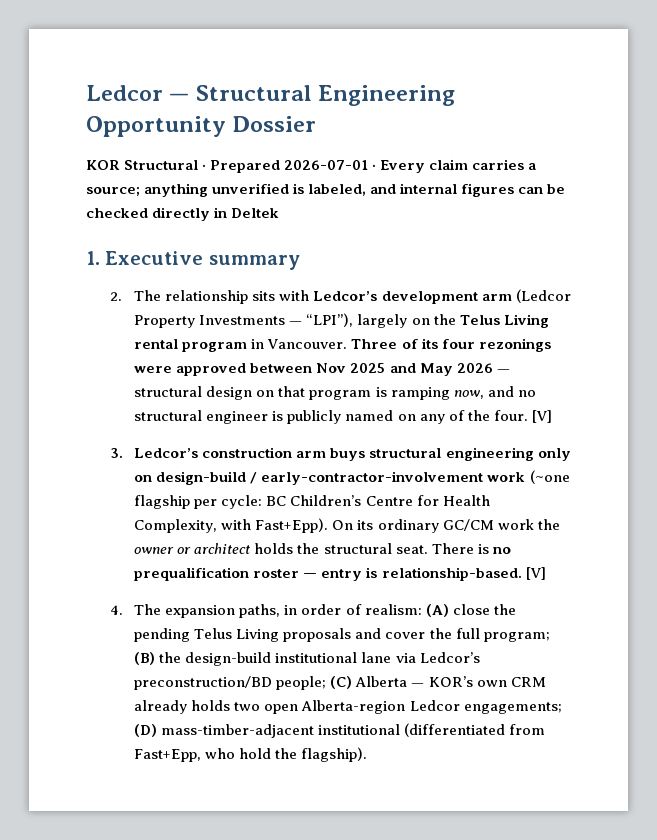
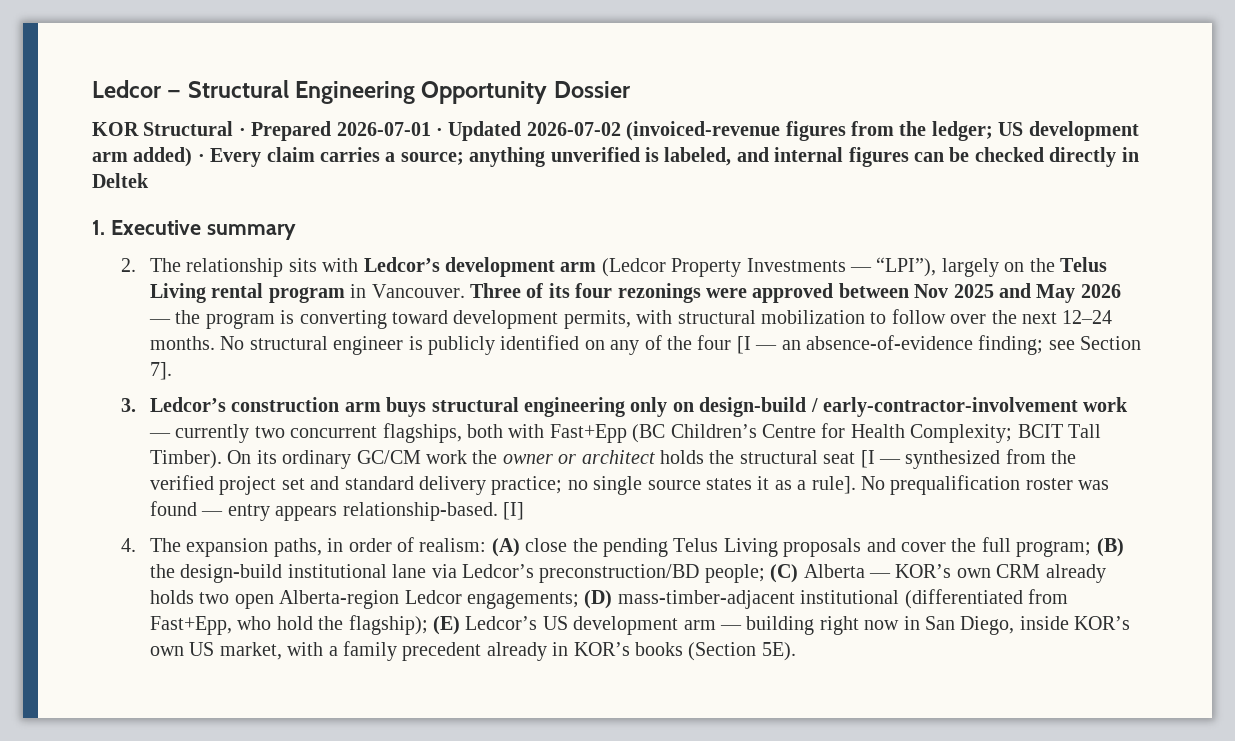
- KOR Structural · Prepared 2026-07-01 · Every claim carries a source; anything unverified is labeled, and internal figures can be checked directly in Deltek
+ KOR Structural · Prepared 2026-07-01 · Updated 2026-07-02 (invoiced-revenue figures from the ledger; US development arm added) · Every claim carries a source; anything unverified is labeled, and internal figures can be checked directly in Deltek
- Three of its four rezonings were approved between Nov 2025 and May 2026 — structural design on that program is ramping now, and no structural engineer is publicly named on any of the four. [V]
+ Three of its four rezonings were approved between Nov 2025 and May 2026 — the program is converting toward development permits, with structural mobilization to follow over the next 12–24 months. No structural engineer is publicly identified on any of the four [I — an absence-of-evidence finding; see Section 7].
- 3. Ledcor’s construction arm buys structural engineering only on design-build / early-contractor-involvement work (~one flagship per cycle: BC Children’s Centre for Health Complexity, with Fast+Epp).
+ 3. Ledcor’s construction arm buys structural engineering only on design-build / early-contractor-involvement work — currently two concurrent flagships, both with Fast+Epp (BC Children’s Centre for Health Complexity; BCIT Tall Timber).
- On its ordinary GC/CM work the owner or architect holds the structural seat. There is no prequalification roster — entry is relationship-based. [V]
+ On its ordinary GC/CM work the owner or architect holds the structural seat [I — synthesized from the verified project set and standard delivery practice; no single source states it as a rule]. No prequalification roster was found — entry appears relationship-based. [I]
- 4. The expansion paths, in order of realism: (A) close the pending Telus Living proposals and cover the full program; (B) the design-build institutional lane via Ledcor’s preconstruction/BD people; (C) Alberta — KOR’s own CRM already holds two open Alberta-region Ledcor engagements; (D) mass-timber-adjacent institutional (differentiated from Fast+Epp, who hold the flagship).
+ 4. The expansion paths, in order of realism: (A) close the pending Telus Living proposals and cover the full program; (B) the design-build institutional lane via Ledcor’s preconstruction/BD people; (C) Alberta — KOR’s own CRM already holds two open Alberta-region Ledcor engagements; (D) mass-timber-adjacent institutional (differentiated from Fast+Epp, who hold the flagship); (E) Ledcor’s US development arm — building right now in San Diego, inside KOR’s own US market, with a family precedent already in KOR’s books (Section 5E).

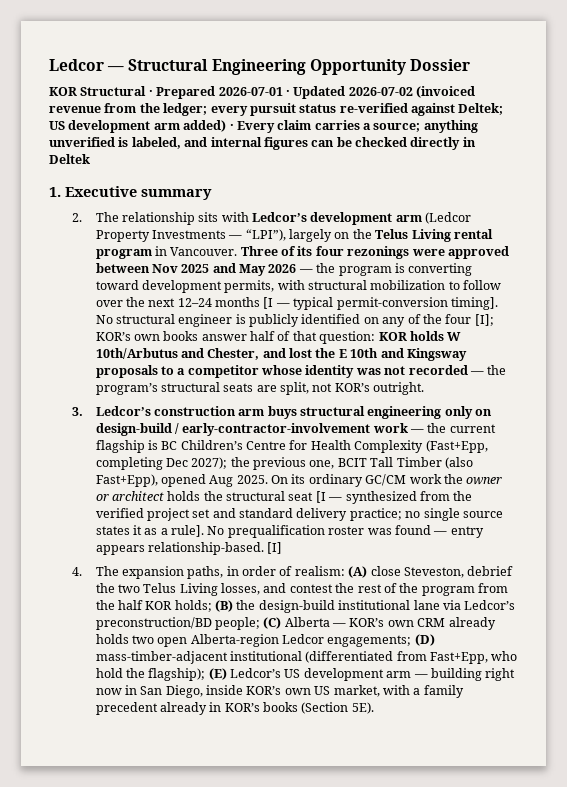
- KOR Structural · Prepared 2026-07-01 · Updated 2026-07-02 (invoiced-revenue figures from the ledger; US development arm added) · Every claim carries a source; anything unverified is labeled, and internal figures can be checked directly in Deltek
+ KOR Structural · Prepared 2026-07-01 · Updated 2026-07-02 (invoiced revenue from the ledger; every pursuit status re-verified against Deltek; US development arm added) · Every claim carries a source; anything unverified is labeled, and internal figures can be checked directly in Deltek
- Three of its four rezonings were approved between Nov 2025 and May 2026 — the program is converting toward development permits, with structural mobilization to follow over the next 12–24 months.
+ Three of its four rezonings were approved between Nov 2025 and May 2026 — the program is converting toward development permits, with structural mobilization to follow over the next 12–24 months [I — typical permit-conversion timing].
- No structural engineer is publicly identified on any of the four [I — an absence-of-evidence finding; see Section 7].
+ No structural engineer is publicly identified on any of the four [I]; KOR’s own books answer half of that question: KOR holds W 10th/Arbutus and Chester, and lost the E 10th and Kingsway proposals to a competitor whose identity was not recorded — the program’s structural seats are split, not KOR’s outright.
- 3. Ledcor’s construction arm buys structural engineering only on design-build / early-contractor-involvement work — currently two concurrent flagships, both with Fast+Epp (BC Children’s Centre for Health Complexity; BCIT Tall Timber).
+ 3. Ledcor’s construction arm buys structural engineering only on design-build / early-contractor-involvement work — the current flagship is BC Children’s Centre for Health Complexity (Fast+Epp, completing Dec 2027); the previous one, BCIT Tall Timber (also Fast+Epp), opened Aug 2025.
- (A) close the pending Telus Living proposals and cover the full program;
+ (A) close Steveston, debrief the two Telus Living losses, and contest the rest of the program from the half KOR holds;

